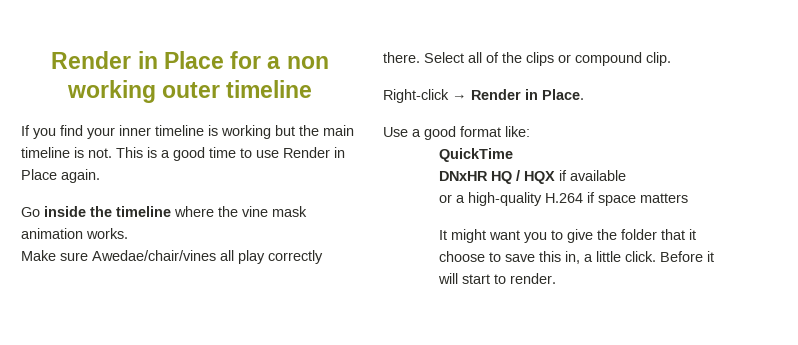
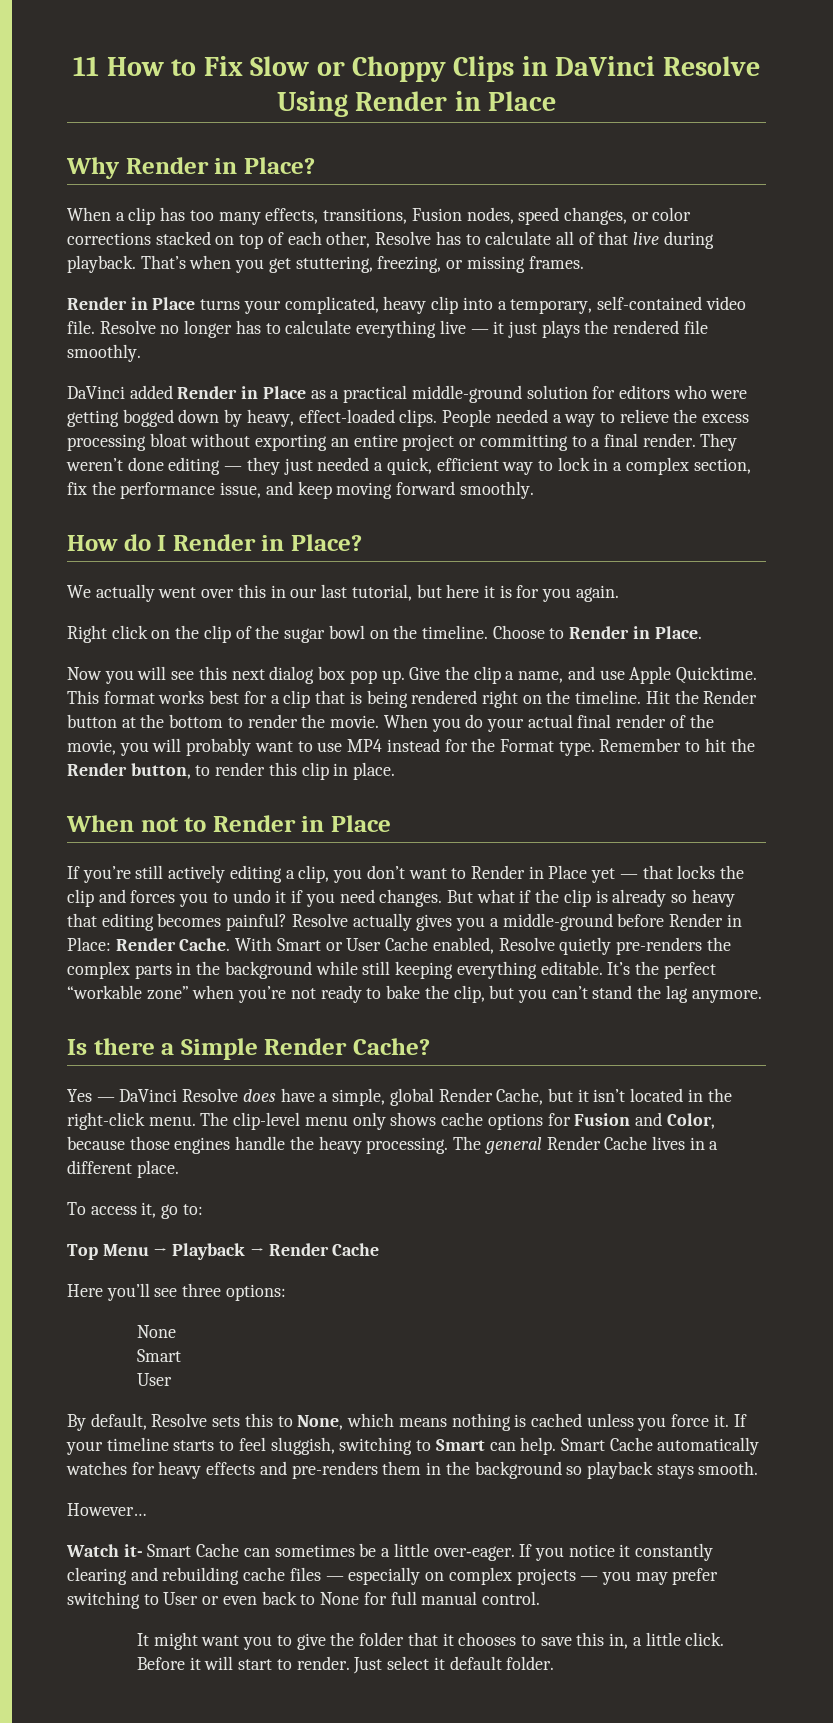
- Render in Place for a non working outer timeline
- If you find your inner timeline is working but the main timeline is not. This is a good time to use Render in Place again.
- Go inside the timeline where the vine mask animation works.
- Make sure Awedae/chair/vines all play correctly there. Select all of the clips or compound clip.
- Right-click → Render in Place.
- Use a good format like:
- QuickTime
- DNxHR HQ / HQX if available
- or a high-quality H.264 if space matters
+ 11 How to Fix Slow or Choppy Clips in DaVinci Resolve Using Render in Place
+ Why Render in Place?
+ When a clip has too many effects, transitions, Fusion nodes, speed changes, or color corrections stacked on top of each other, Resolve has to calculate all of that live during playback. That’s when you get stuttering, freezing, or missing frames.
+ Render in Place turns your complicated, heavy clip into a temporary, self-contained video file. Resolve no longer has to calculate everything live — it just plays the rendered file smoothly.
+ DaVinci added Render in Place as a practical middle-ground solution for editors who were getting bogged down by heavy, effect-loaded clips. People needed a way to relieve the excess processing bloat without exporting an entire project or committing to a final render. They weren’t done editing — they just needed a quick, efficient way to lock in a complex section, fix the performance issue, and keep moving forward smoothly.
+ How do I Render in Place?
+ We actually went over this in our last tutorial, but here it is for you again.
+ Right click on the clip of the sugar bowl on the timeline. Choose to Render in Place.
+ Now you will see this next dialog box pop up. Give the clip a name, and use Apple Quicktime. This format works best for a clip that is being rendered right on the timeline. Hit the Render button at the bottom to render the movie. When you do your actual final render of the movie, you will probably want to use MP4 instead for the Format type. Remember to hit the Render button, to render this clip in place.
+ When not to Render in Place
+ If you’re still actively editing a clip, you don’t want to Render in Place yet — that locks the clip and forces you to undo it if you need changes. But what if the clip is already so heavy that editing becomes painful? Resolve actually gives you a middle-ground before Render in Place: Render Cache. With Smart or User Cache enabled, Resolve quietly pre-renders the complex parts in the background while still keeping everything editable. It’s the perfect “workable zone” when you’re not ready to bake the clip, but you can’t stand the lag anymore.
+ Is there a Simple Render Cache?
+ Yes — DaVinci Resolve does have a simple, global Render Cache, but it isn’t located in the right-click menu. The clip-level menu only shows cache options for Fusion and Color, because those engines handle the heavy processing. The general Render Cache lives in a different place.
+ To access it, go to:
+ Top Menu → Playback → Render Cache
+ Here you’ll see three options:
+ None
+ Smart
+ User
+ By default, Resolve sets this to None, which means nothing is cached unless you force it. If your timeline starts to feel sluggish, switching to Smart can help. Smart Cache automatically watches for heavy effects and pre-renders them in the background so playback stays smooth.
+ However…
+ Watch it- Smart Cache can sometimes be a little over‑eager. If you notice it constantly clearing and rebuilding cache files — especially on complex projects — you may prefer switching to User or even back to None for full manual control.
- It might want you to give the folder that it choose to save this in, a little click.
+ It might want you to give the folder that it chooses to save this in, a little click.
+ Just select it default folder.

